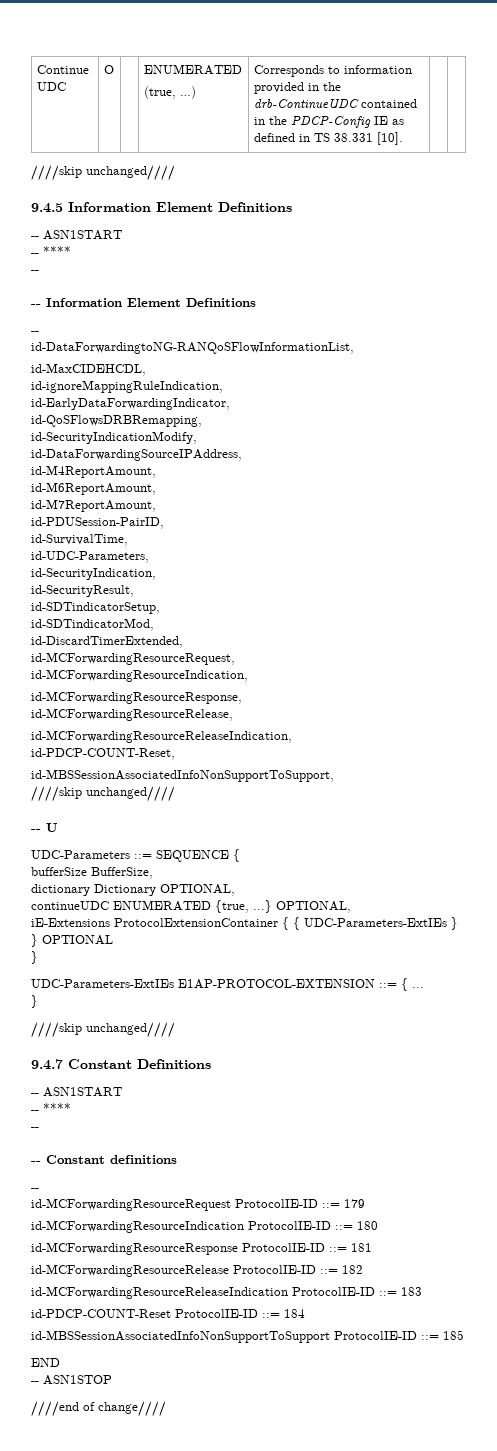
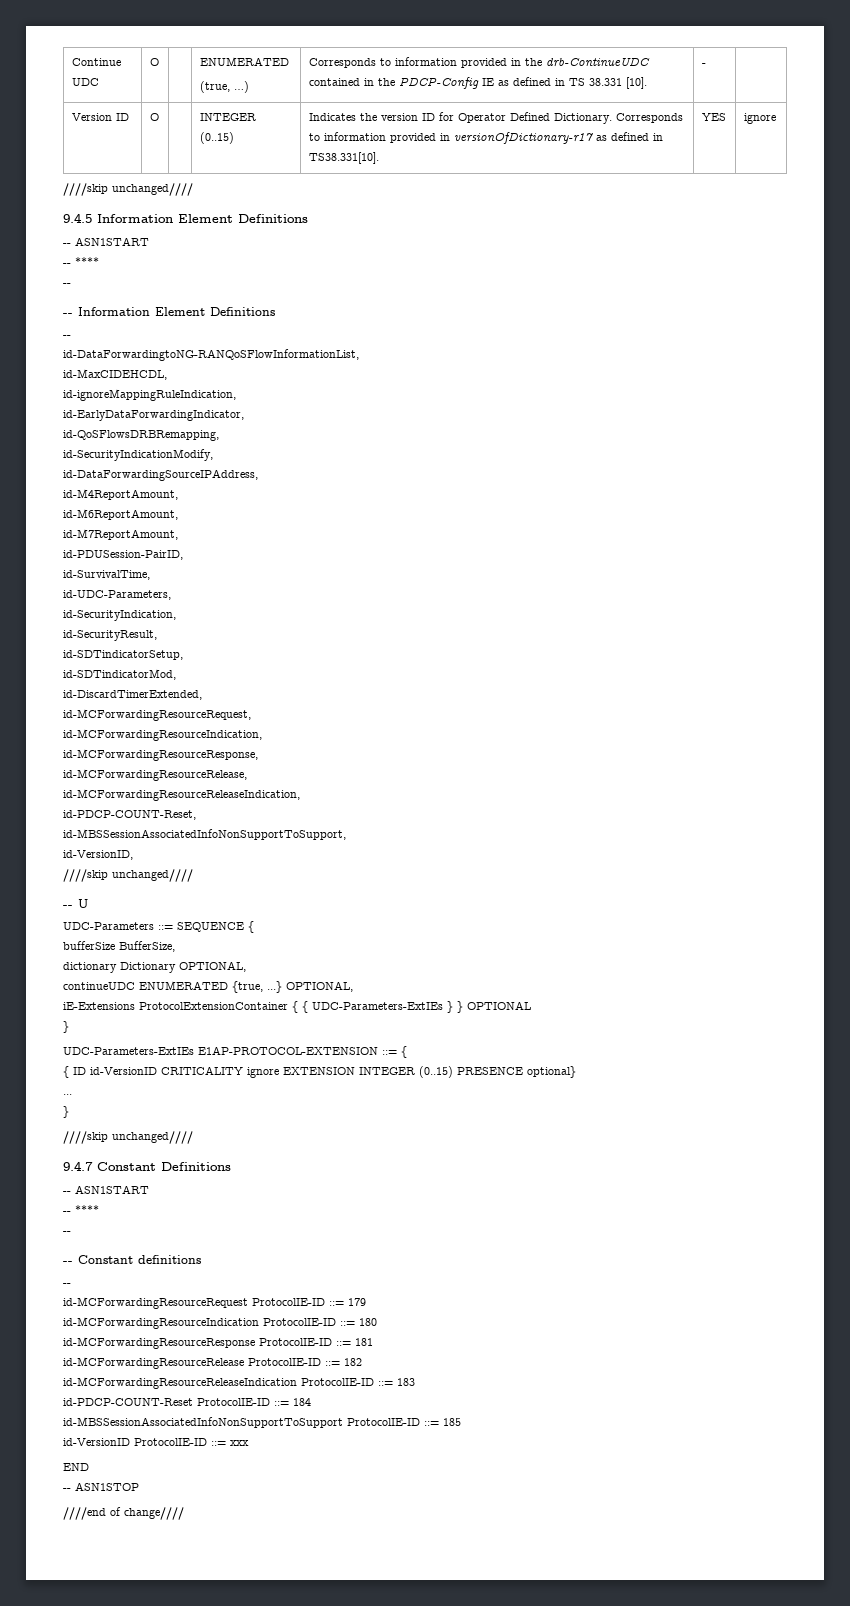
  Continue UDC | O | | ENUMERATED
- (true, …) | Corresponds to information provided in the drb-ContinueUDC contained in the PDCP-Config IE as defined in TS 38.331 [10]. | |
+ (true, …) | Corresponds to information provided in the drb-ContinueUDC contained in the PDCP-Config IE as defined in TS 38.331 [10]. | - |
+ Version ID | O | | INTEGER (0..15) | Indicates the version ID for Operator Defined Dictionary. Corresponds to information provided in versionOfDictionary-r17 as defined in TS38.331[10]. | YES | ignore
+ id-VersionID,
- UDC-Parameters-ExtIEs E1AP-PROTOCOL-EXTENSION ::= { ...
+ UDC-Parameters-ExtIEs E1AP-PROTOCOL-EXTENSION ::= {
+ { ID id-VersionID CRITICALITY ignore EXTENSION INTEGER (0..15) PRESENCE optional}
+ ...
+ id-VersionID ProtocolIE-ID ::= xxx

